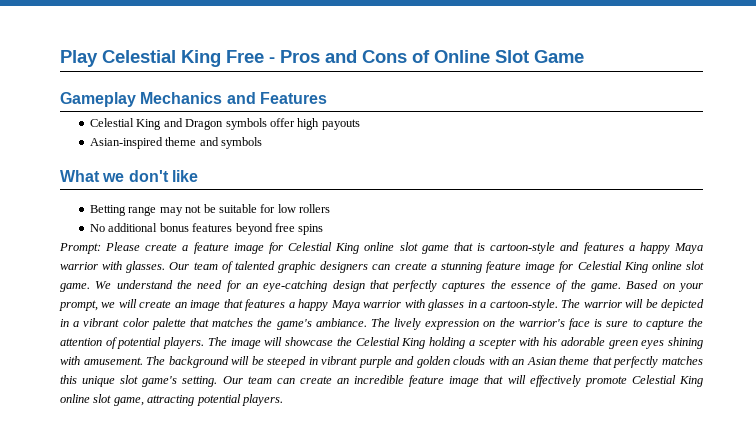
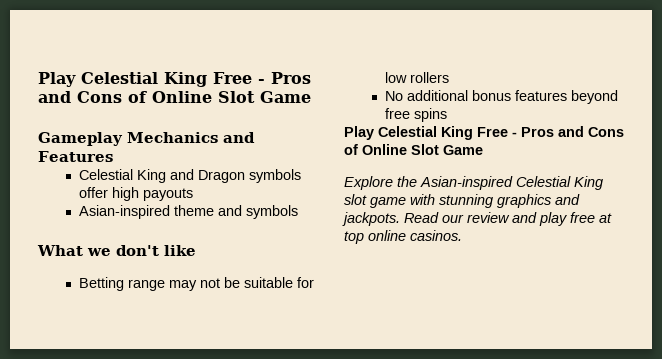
  No additional bonus features beyond free spins
- Prompt: Please create a feature image for Celestial King online slot game that is cartoon-style and features a happy Maya warrior with glasses. Our team of talented graphic designers can create a stunning feature image for Celestial King online slot game. We understand the need for an eye-catching design that perfectly captures the essence of the game. Based on your prompt, we will create an image that features a happy Maya warrior with glasses in a cartoon-style. The warrior will be depicted in a vibrant color palette that matches the game's ambiance. The lively expression on the warrior's face is sure to capture the attention of potential players. The image will showcase the Celestial King holding a scepter with his adorable green eyes shining with amusement. The background will be steeped in vibrant purple and golden clouds with an Asian theme that perfectly matches this unique slot game's setting. Our team can create an incredible feature image that will effectively promote Celestial King online slot game, attracting potential players.
+ Play Celestial King Free - Pros and Cons of Online Slot Game
+ Explore the Asian-inspired Celestial King slot game with stunning graphics and jackpots. Read our review and play free at top online casinos.

